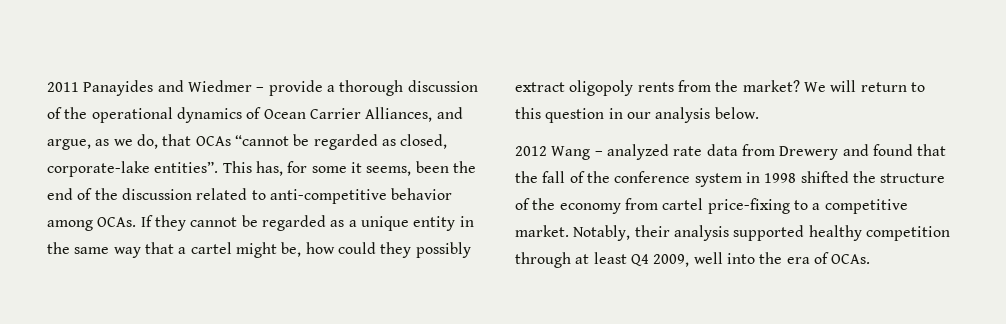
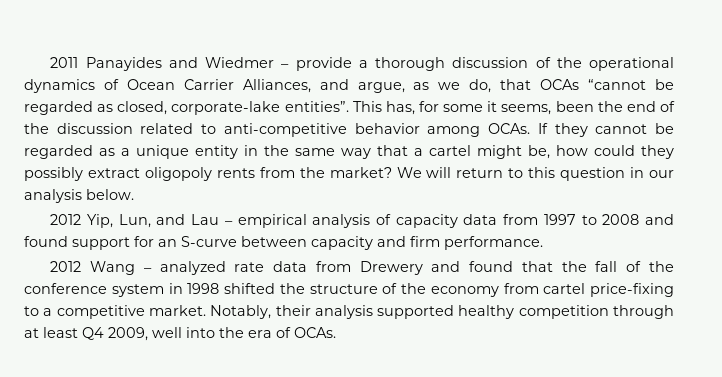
+ 2012 Yip, Lun, and Lau – empirical analysis of capacity data from 1997 to 2008 and found support for an S-curve between capacity and firm performance.

